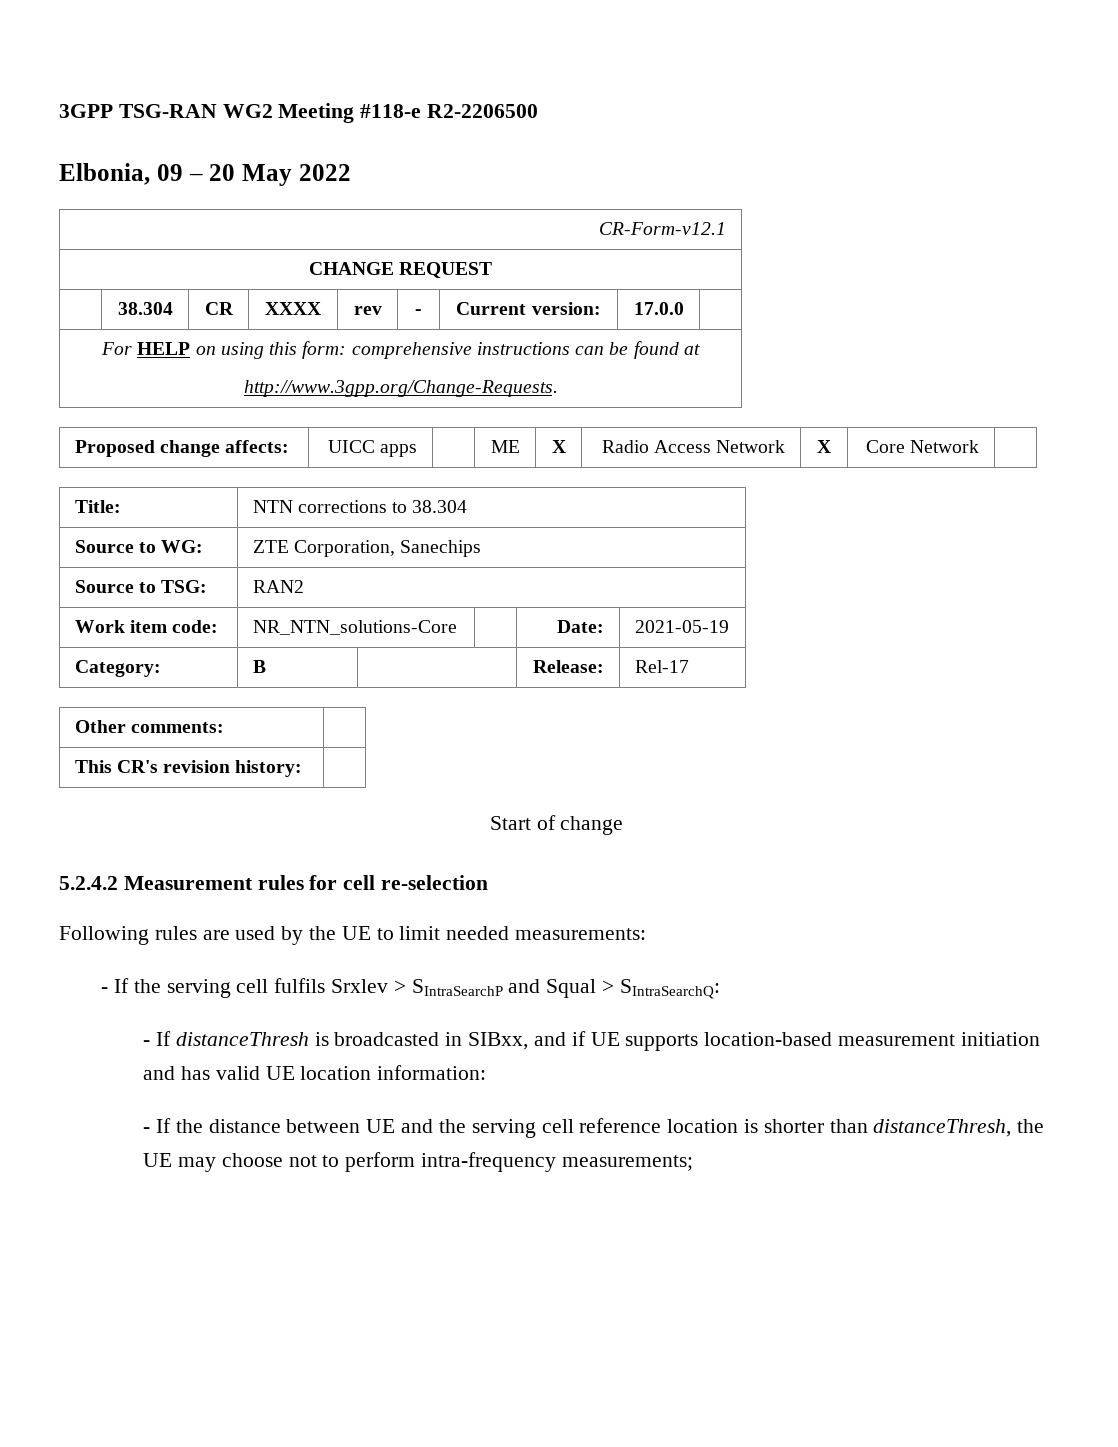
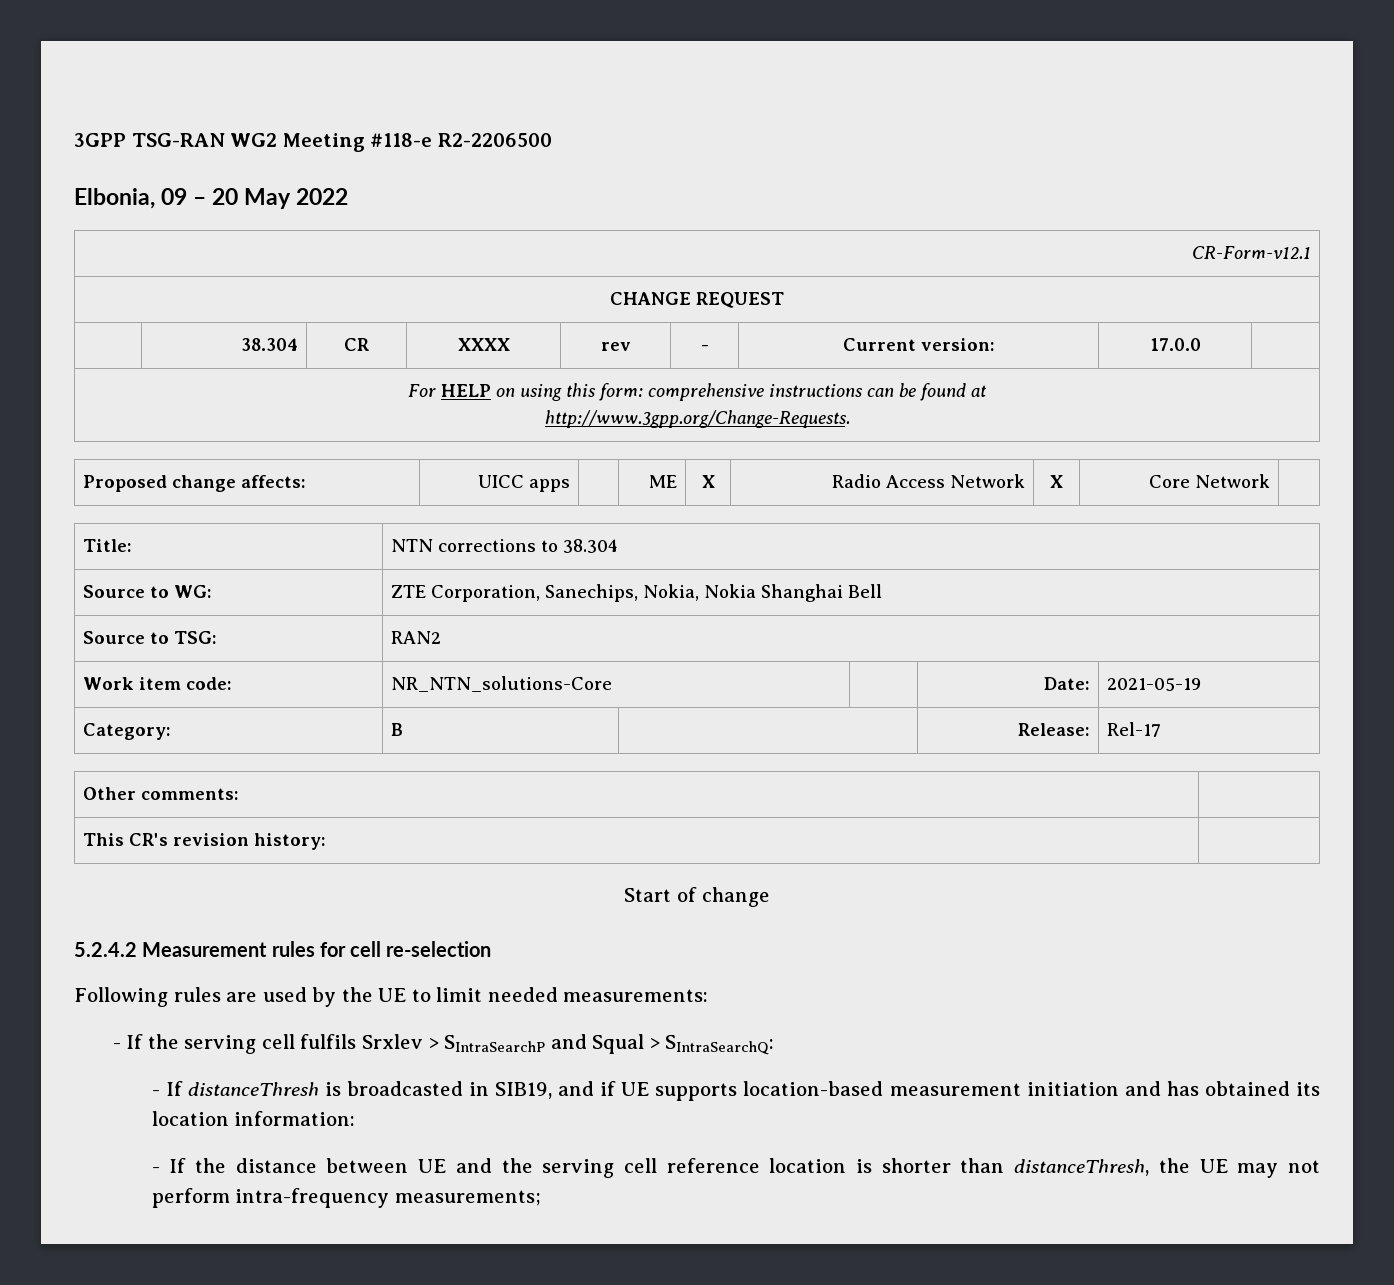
- Source to WG: | ZTE Corporation, Sanechips
+ Source to WG: | ZTE Corporation, Sanechips, Nokia, Nokia Shanghai Bell
- - If distanceThresh is broadcasted in SIBxx, and if UE supports location-based measurement initiation and has valid UE location information:
+ - If distanceThresh is broadcasted in SIB19, and if UE supports location-based measurement initiation and has obtained its location information:
- - If the distance between UE and the serving cell reference location is shorter than distanceThresh, the UE may choose not to perform intra-frequency measurements;
+ - If the distance between UE and the serving cell reference location is shorter than distanceThresh, the UE may not perform intra-frequency measurements;

